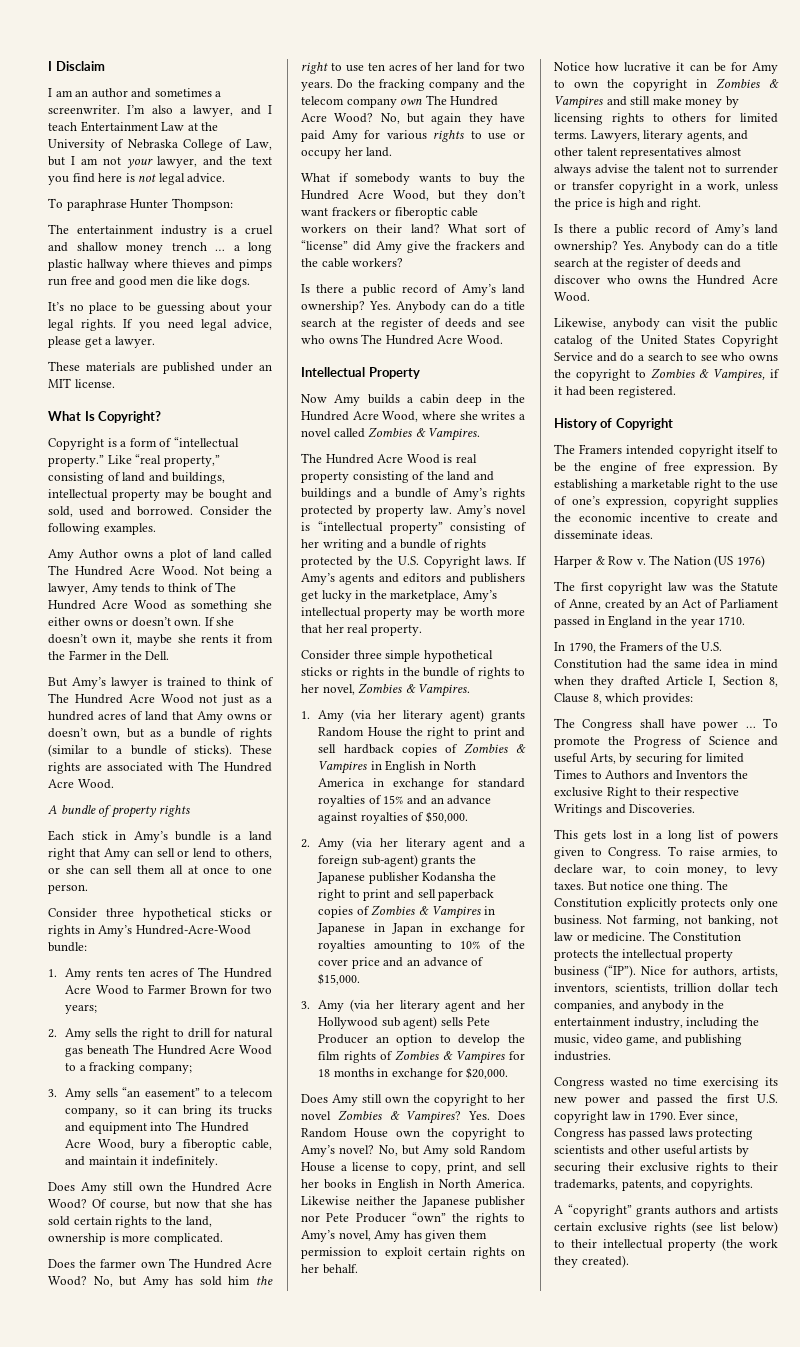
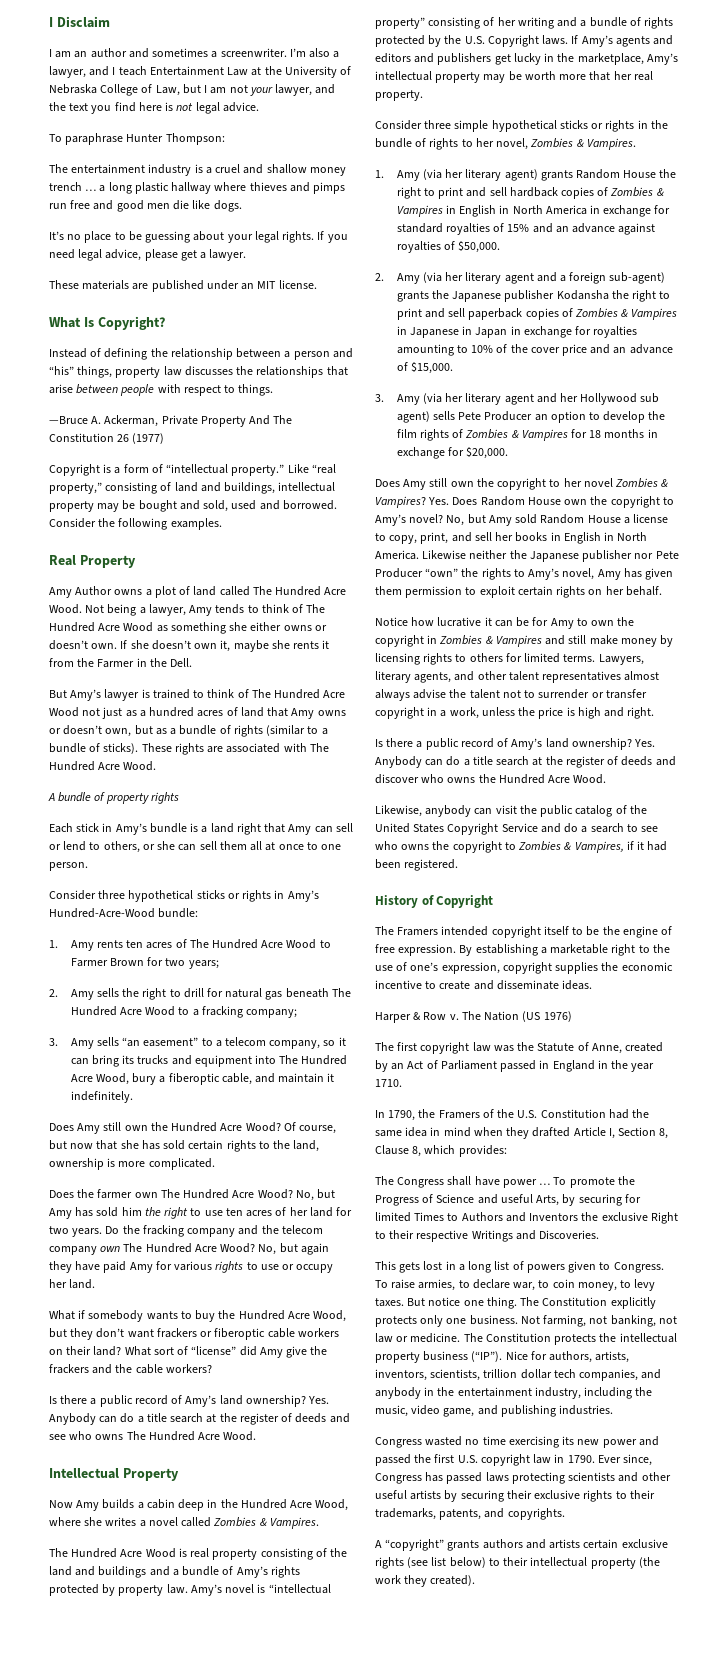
+ Instead of defining the relationship between a person and “his” things, property law discusses the relationships that arise between people with respect to things.
+ —Bruce A. Ackerman, Private Property And The Constitution 26 (1977)
+ Real Property

